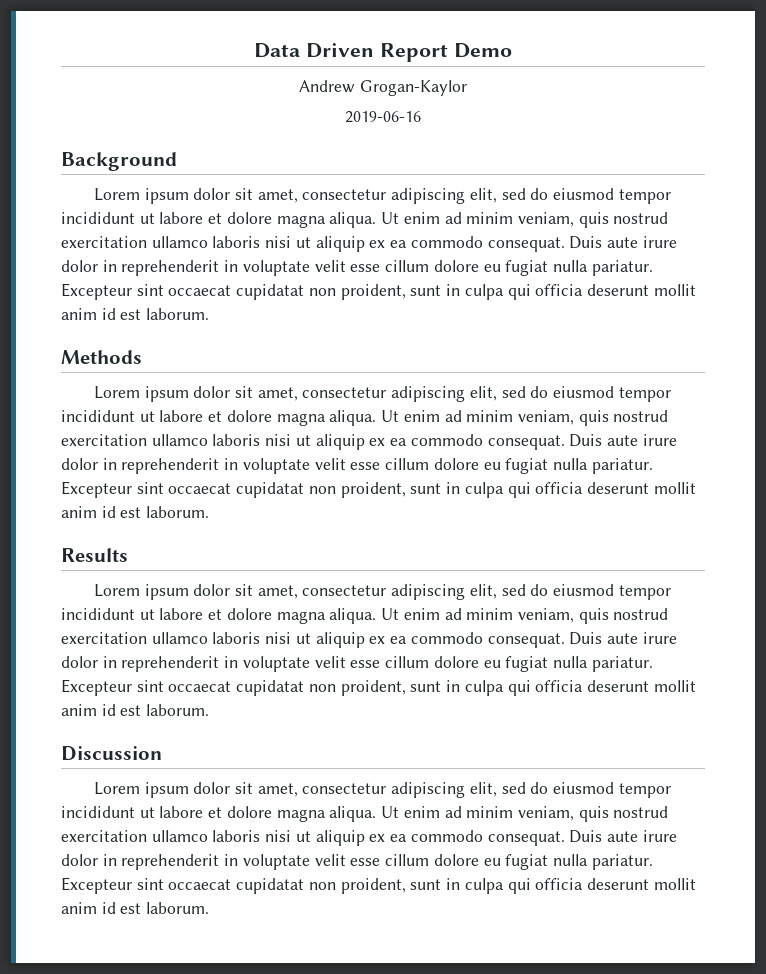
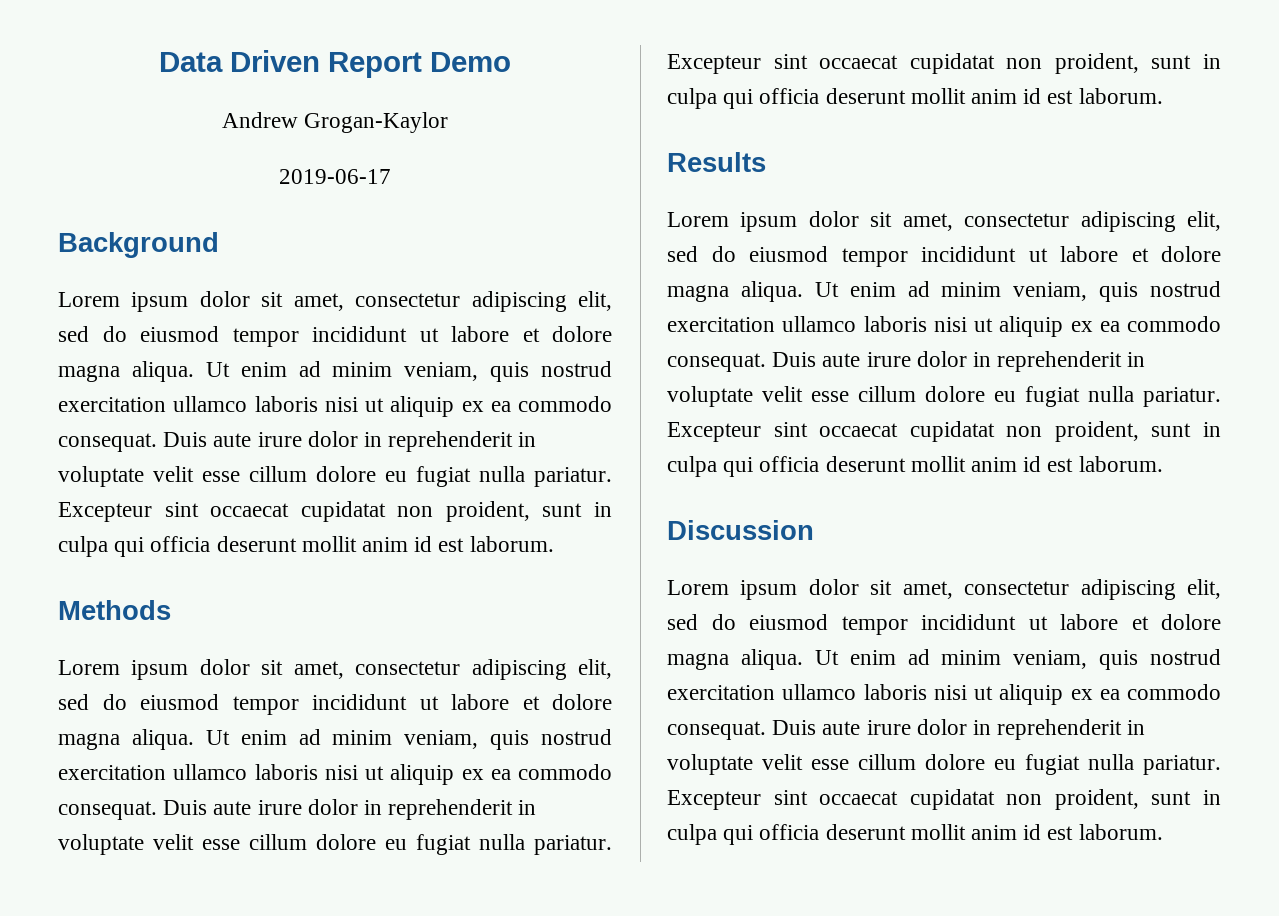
- 2019-06-16
+ 2019-06-17

